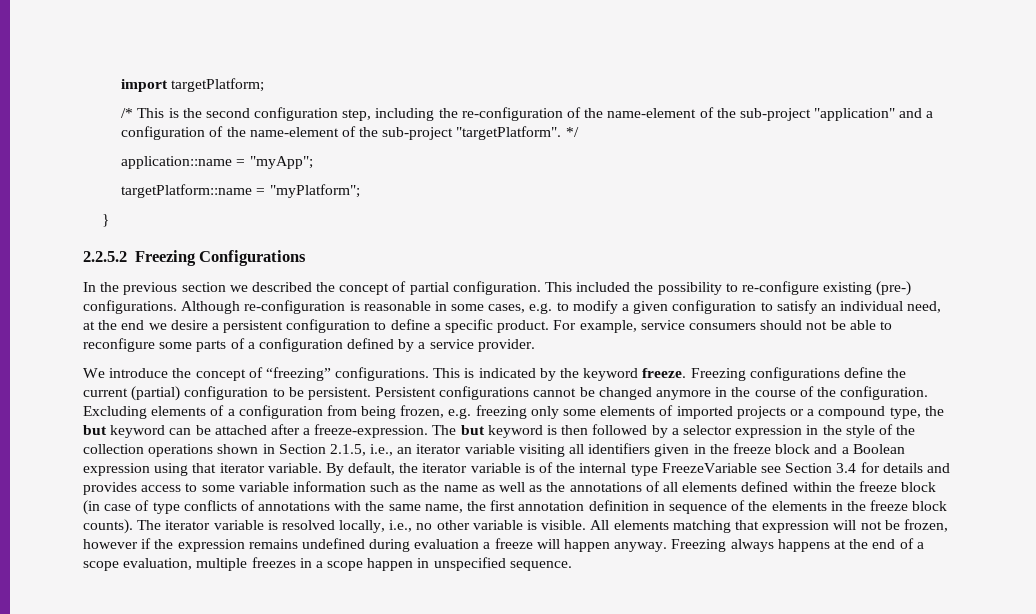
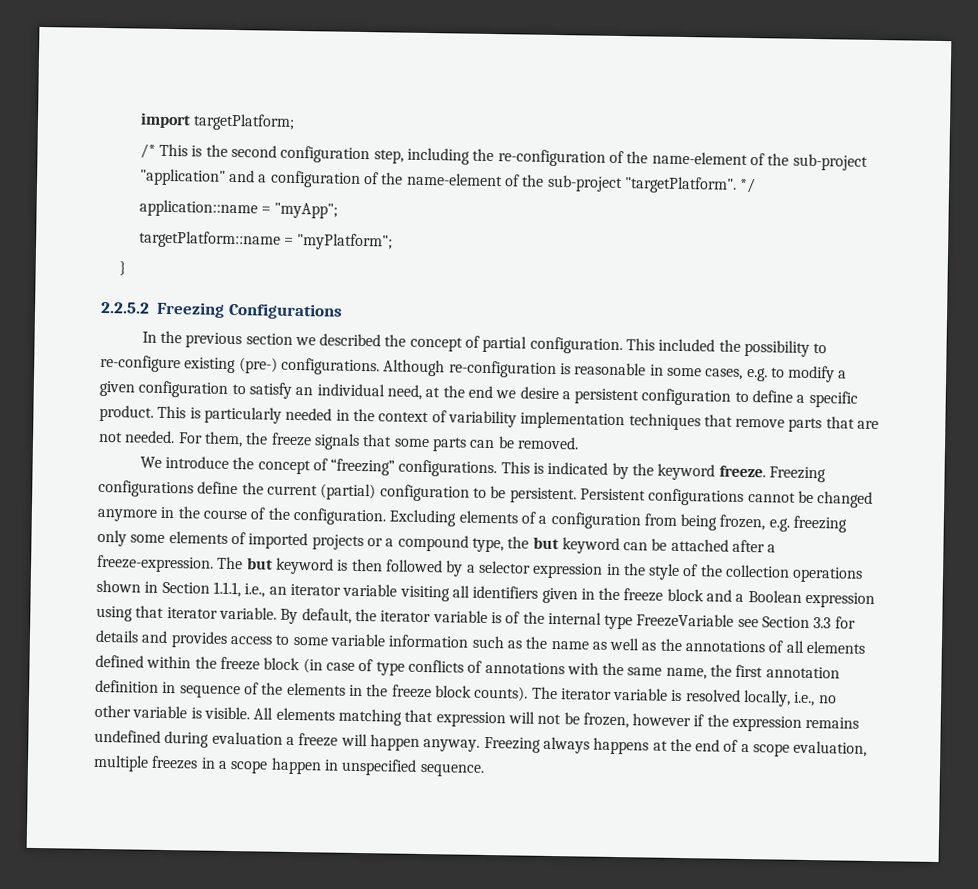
- For example, service consumers should not be able to reconfigure some parts of a configuration defined by a service provider.
+ This is particularly needed in the context of variability implementation techniques that remove parts that are not needed. For them, the freeze signals that some parts can be removed.
- The but keyword is then followed by a selector expression in the style of the collection operations shown in Section 2.1.5, i.e., an iterator variable visiting all identifiers given in the freeze block and a Boolean expression using that iterator variable.
+ The but keyword is then followed by a selector expression in the style of the collection operations shown in Section 1.1.1, i.e., an iterator variable visiting all identifiers given in the freeze block and a Boolean expression using that iterator variable.
- By default, the iterator variable is of the internal type FreezeVariable see Section 3.4 for details and provides access to some variable information such as the name as well as the annotations of all elements defined within the freeze block (in case of type conflicts of annotations with the same name, the first annotation definition in sequence of the elements in the freeze block counts).
+ By default, the iterator variable is of the internal type FreezeVariable see Section 3.3 for details and provides access to some variable information such as the name as well as the annotations of all elements defined within the freeze block (in case of type conflicts of annotations with the same name, the first annotation definition in sequence of the elements in the freeze block counts).

